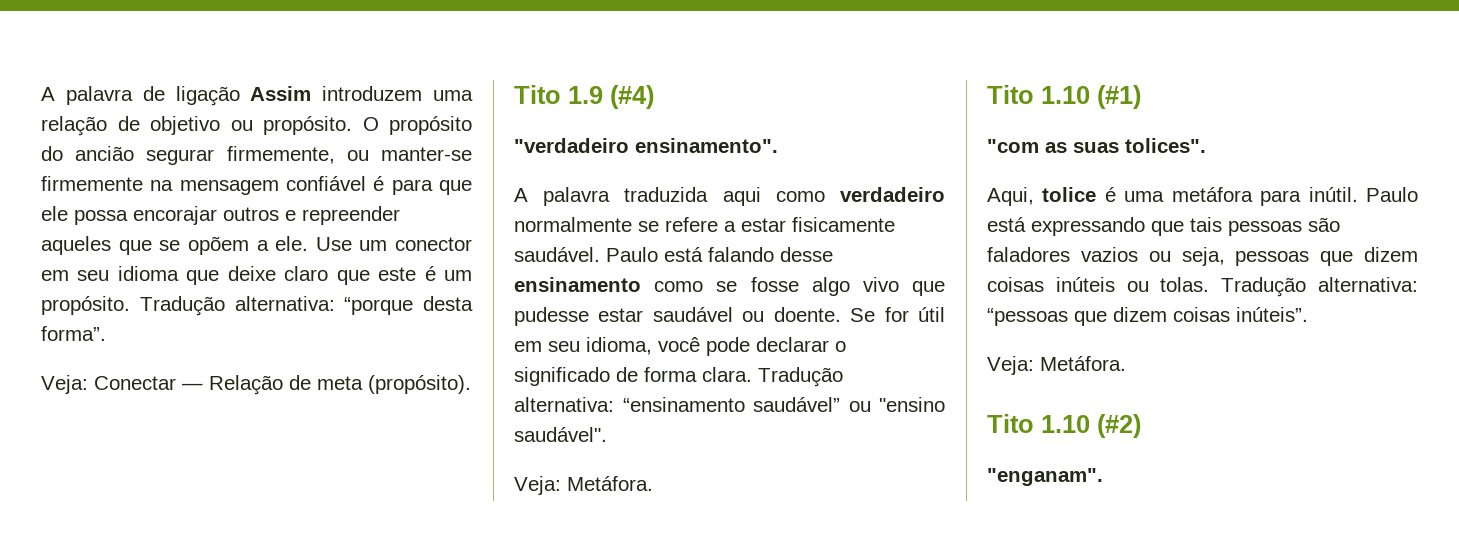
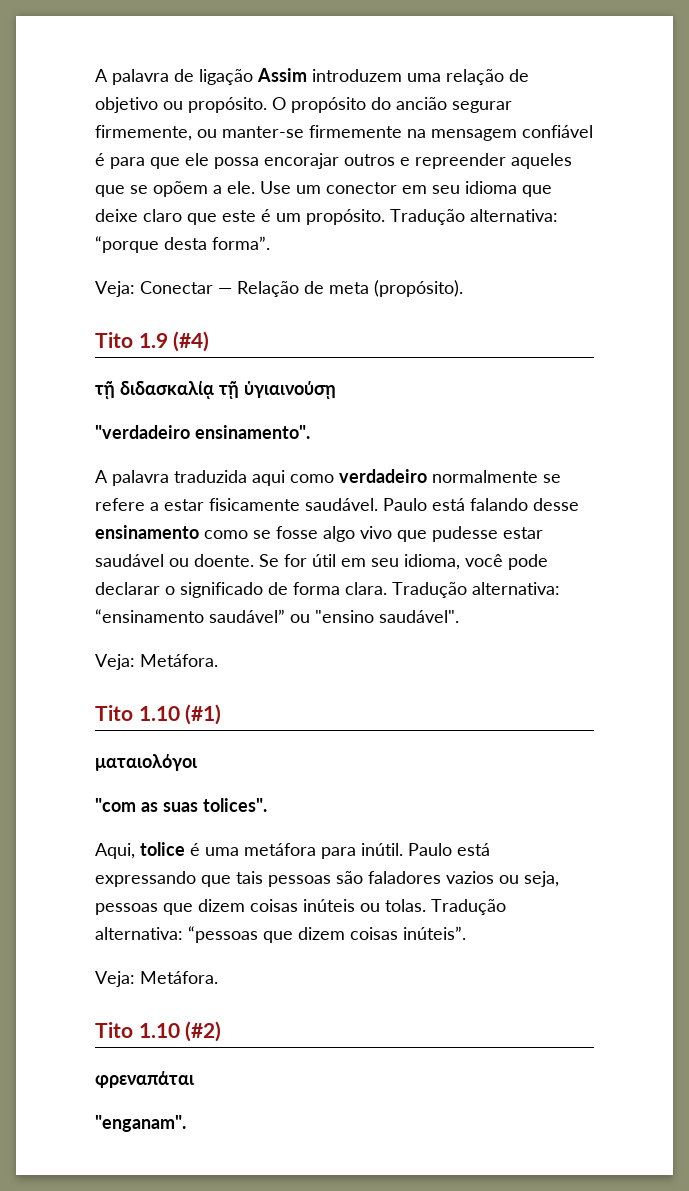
+ τῇ διδασκαλίᾳ τῇ ὑγιαινούσῃ
+ ματαιολόγοι
+ φρεναπάται

